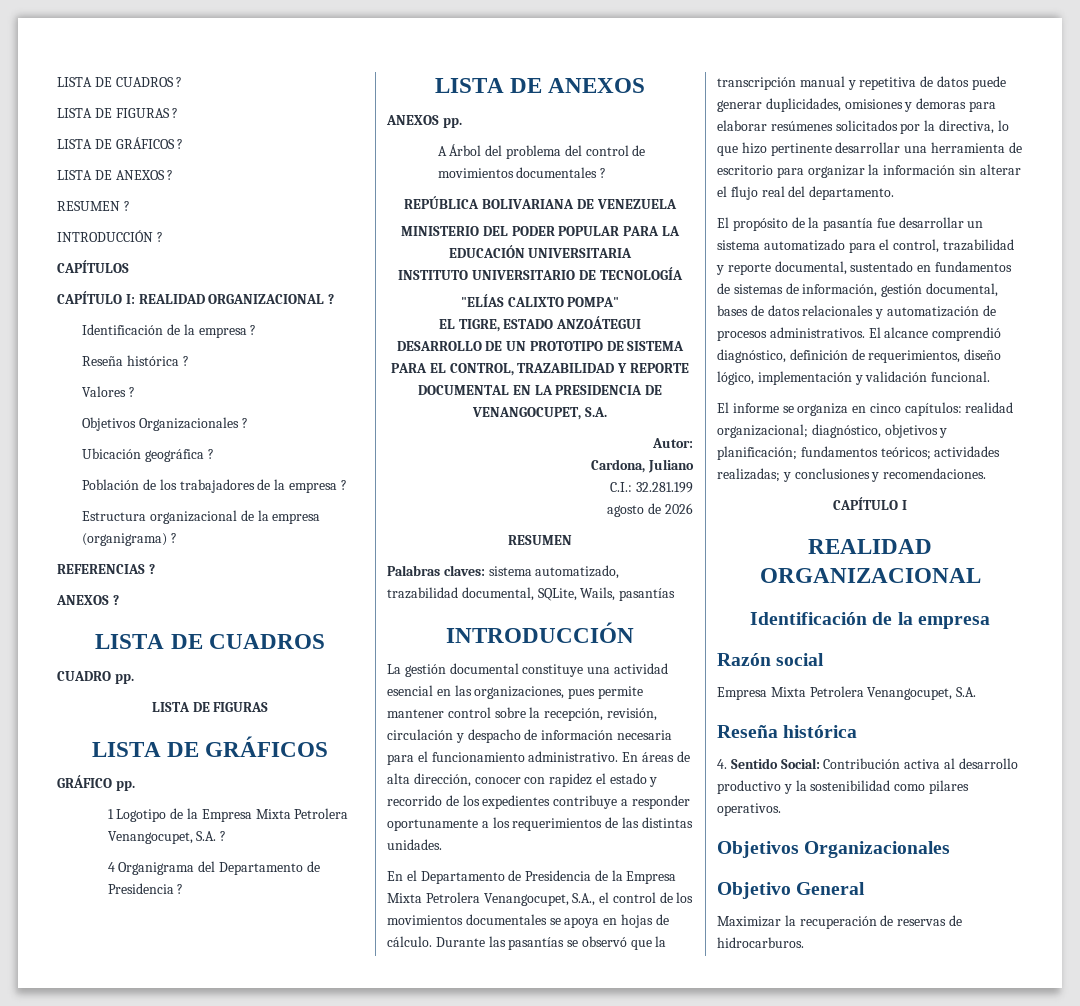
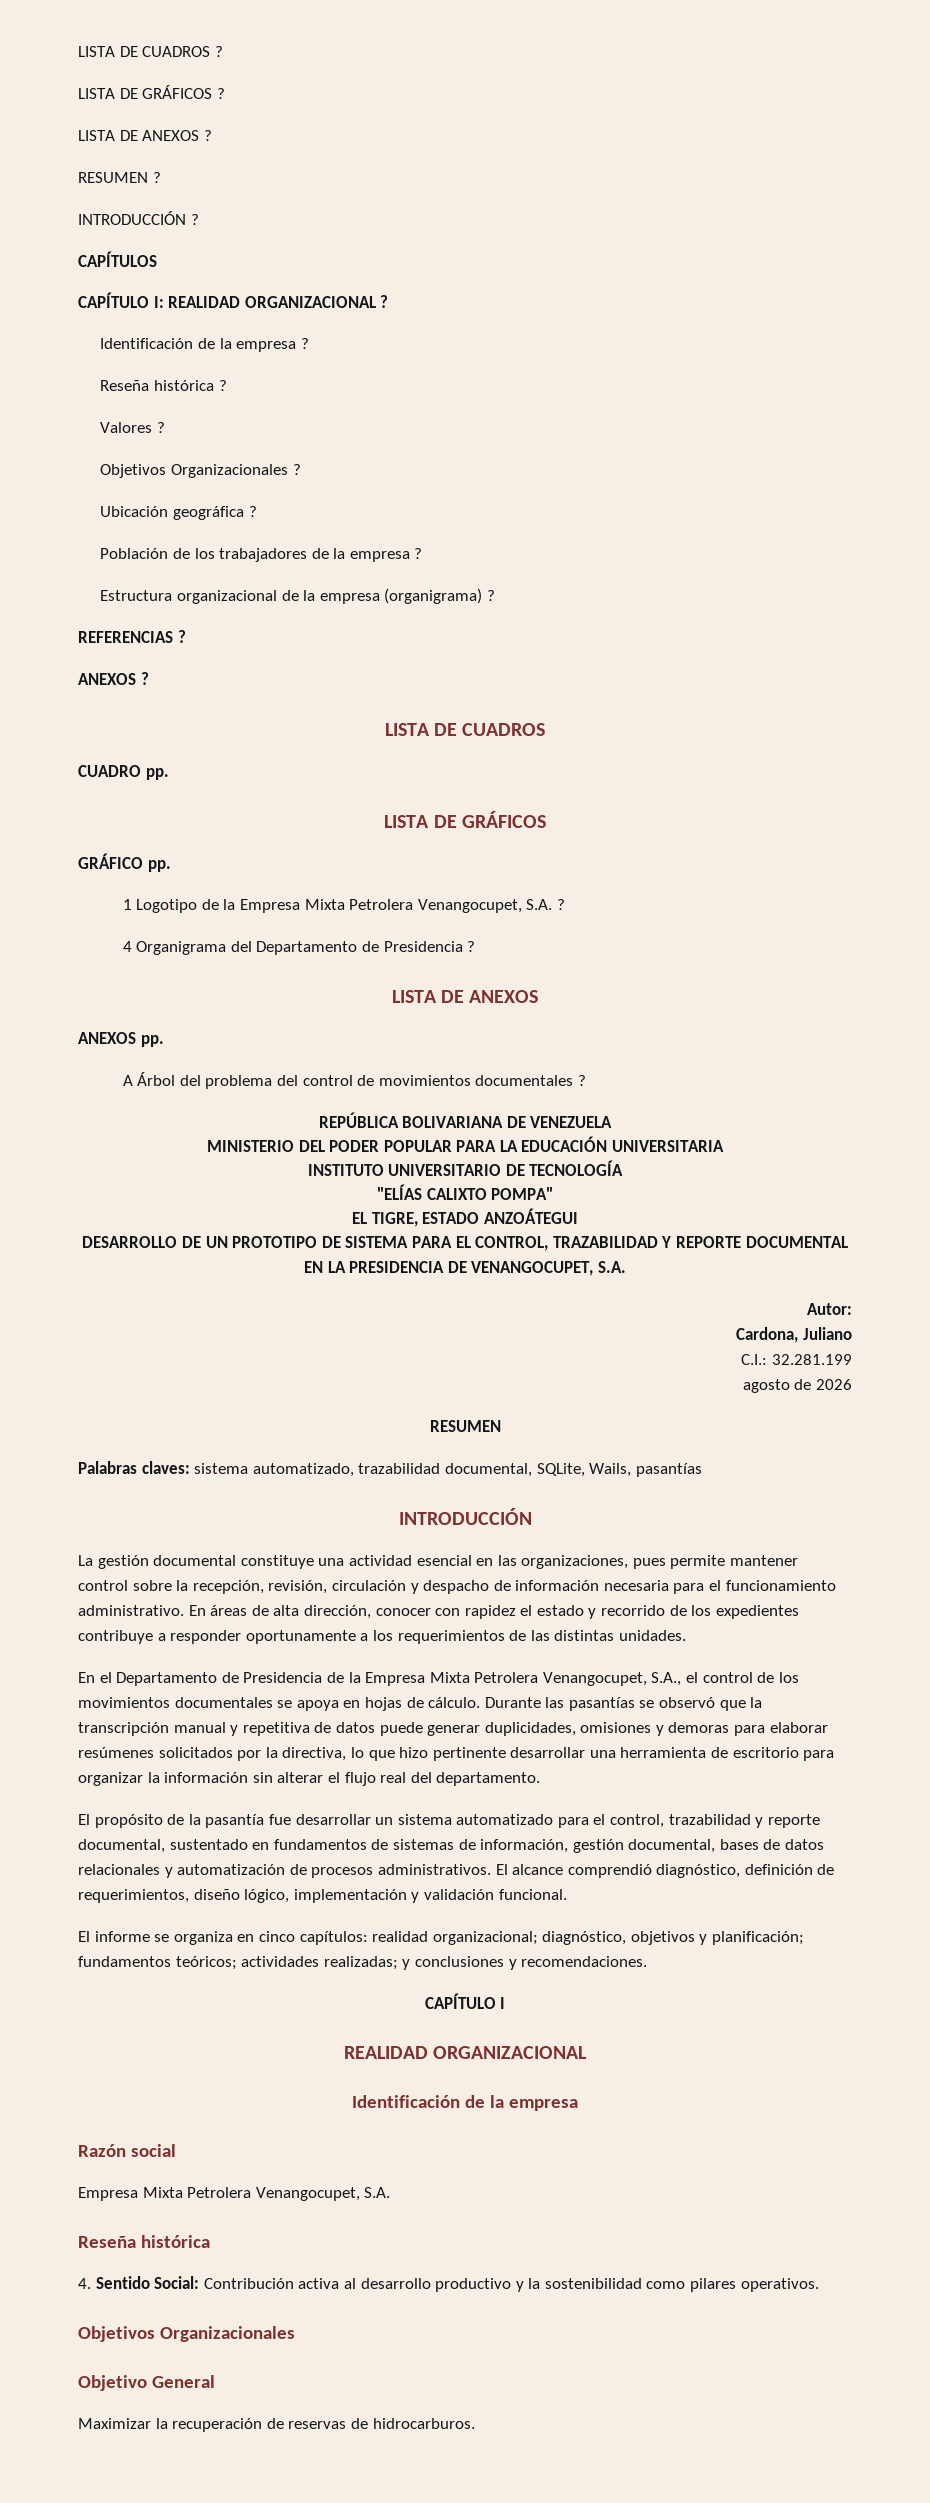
- LISTA DE FIGURAS ?
  CUADRO pp.
- LISTA DE FIGURAS

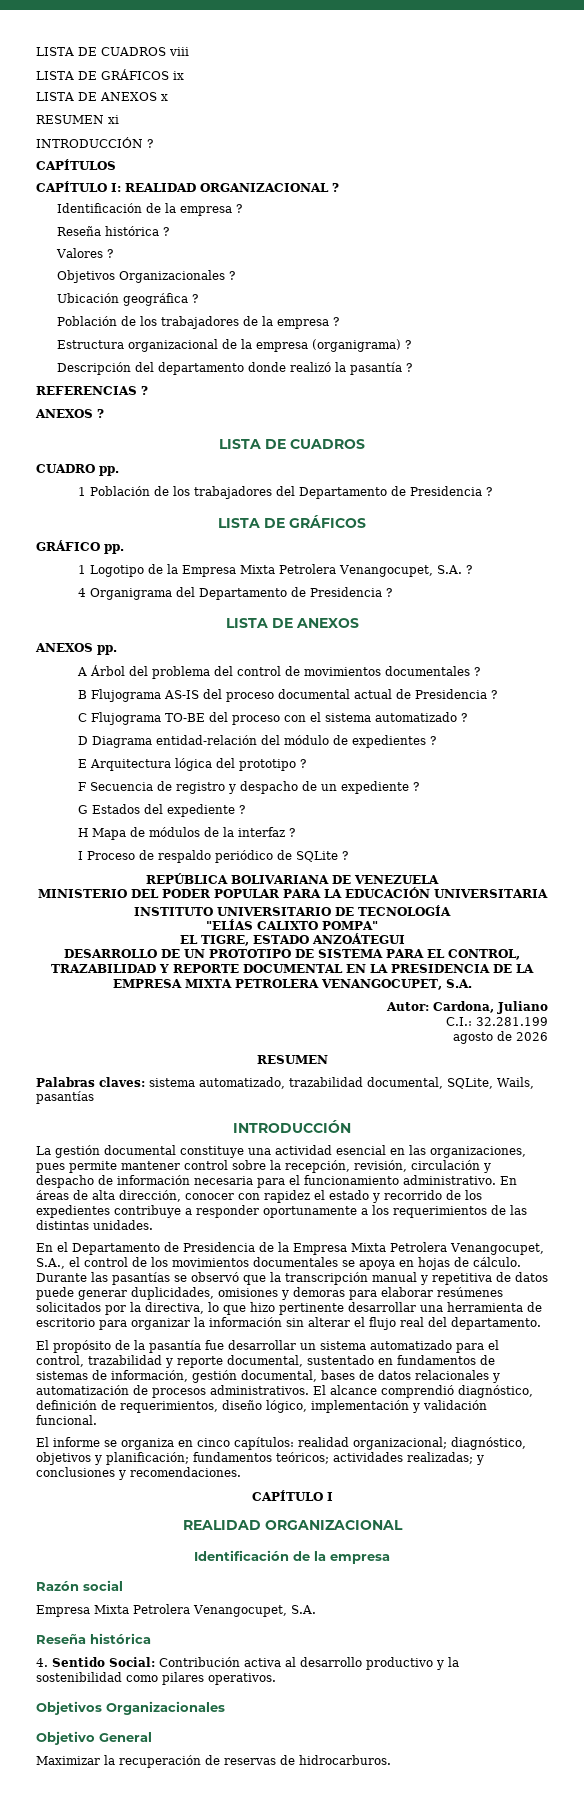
- LISTA DE CUADROS ?
- LISTA DE GRÁFICOS ?
- LISTA DE ANEXOS ?
- RESUMEN ?
+ LISTA DE CUADROS viii
+ LISTA DE GRÁFICOS ix
+ LISTA DE ANEXOS x
+ RESUMEN xi
+ Descripción del departamento donde realizó la pasantía ?
+ 1 Población de los trabajadores del Departamento de Presidencia ?
+ B Flujograma AS-IS del proceso documental actual de Presidencia ?
+ C Flujograma TO-BE del proceso con el sistema automatizado ?
+ D Diagrama entidad-relación del módulo de expedientes ?
+ E Arquitectura lógica del prototipo ?
+ F Secuencia de registro y despacho de un expediente ?
+ G Estados del expediente ?
+ H Mapa de módulos de la interfaz ?
+ I Proceso de respaldo periódico de SQLite ?
- DESARROLLO DE UN PROTOTIPO DE SISTEMA PARA EL CONTROL, TRAZABILIDAD Y REPORTE DOCUMENTAL EN LA PRESIDENCIA DE VENANGOCUPET, S.A.
+ DESARROLLO DE UN PROTOTIPO DE SISTEMA PARA EL CONTROL, TRAZABILIDAD Y REPORTE DOCUMENTAL EN LA PRESIDENCIA DE LA EMPRESA MIXTA PETROLERA VENANGOCUPET, S.A.
- Autor:
- Cardona, Juliano
+ Autor: Cardona, Juliano

